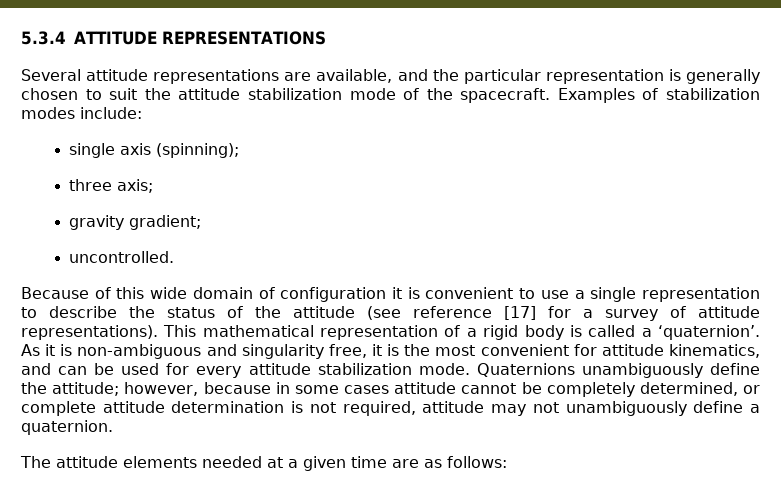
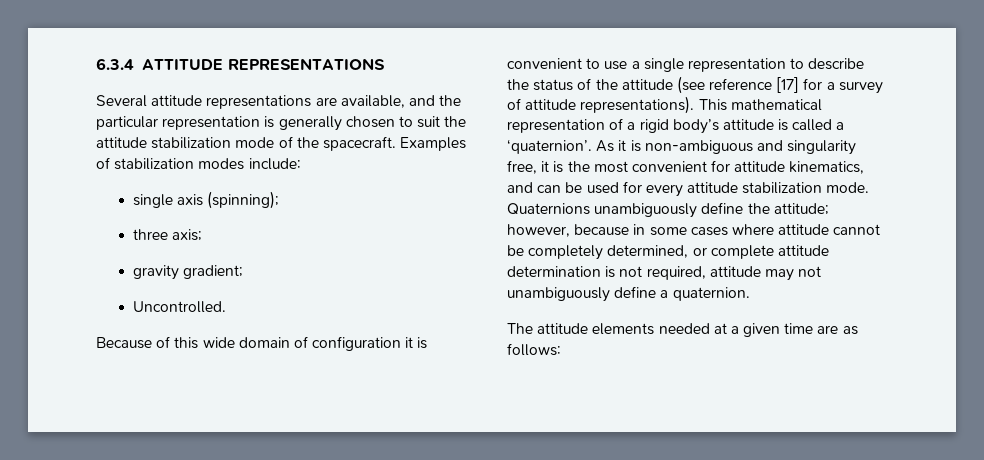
- 5.3.4 ATTITUDE REPRESENTATIONS
+ 6.3.4 ATTITUDE REPRESENTATIONS
- uncontrolled.
+ Uncontrolled.
- This mathematical representation of a rigid body is called a ‘quaternion’.
+ This mathematical representation of a rigid body’s attitude is called a ‘quaternion’.
- Quaternions unambiguously define the attitude; however, because in some cases attitude cannot be completely determined, or complete attitude determination is not required, attitude may not unambiguously define a quaternion.
+ Quaternions unambiguously define the attitude; however, because in some cases where attitude cannot be completely determined, or complete attitude determination is not required, attitude may not unambiguously define a quaternion.

